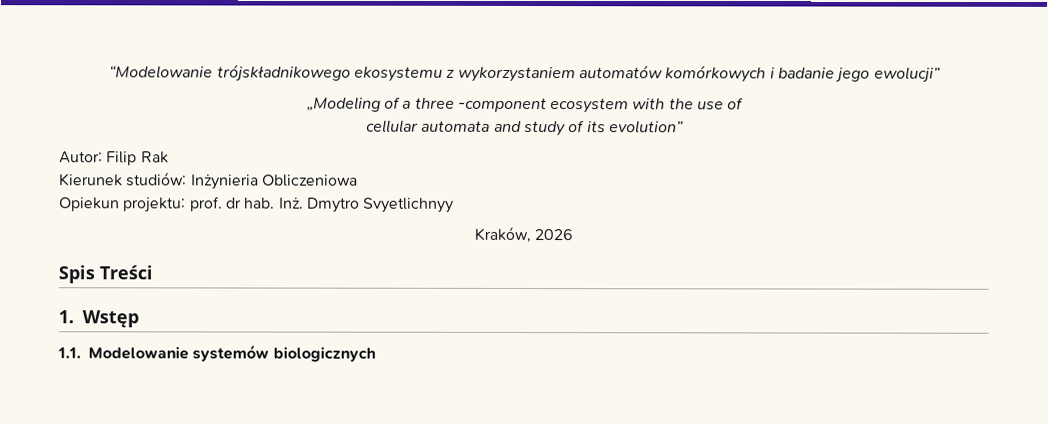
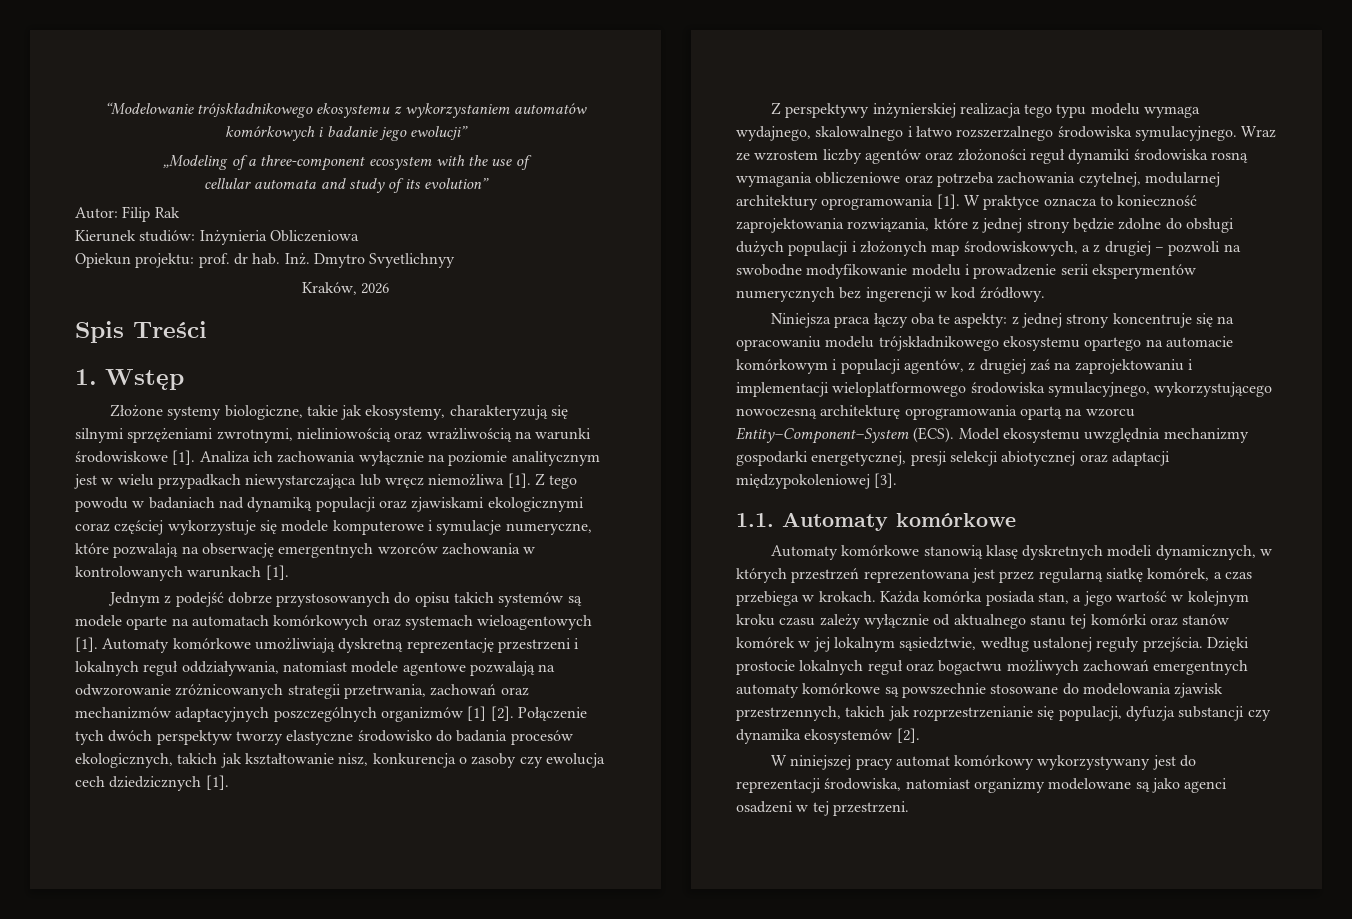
- „Modeling of a three -component ecosystem with the use of
+ „Modeling of a three-component ecosystem with the use of
- 1.1. Modelowanie systemów biologicznych
+ Złożone systemy biologiczne, takie jak ekosystemy, charakteryzują się silnymi sprzężeniami zwrotnymi, nieliniowością oraz wrażliwością na warunki środowiskowe [1]. Analiza ich zachowania wyłącznie na poziomie analitycznym jest w wielu przypadkach niewystarczająca lub wręcz niemożliwa [1]. Z tego powodu w badaniach nad dynamiką populacji oraz zjawiskami ekologicznymi coraz częściej wykorzystuje się modele komputerowe i symulacje numeryczne, które pozwalają na obserwację emergentnych wzorców zachowania w kontrolowanych warunkach [1].
+ Jednym z podejść dobrze przystosowanych do opisu takich systemów są modele oparte na automatach komórkowych oraz systemach wieloagentowych [1]. Automaty komórkowe umożliwiają dyskretną reprezentację przestrzeni i lokalnych reguł oddziaływania, natomiast modele agentowe pozwalają na odwzorowanie zróżnicowanych strategii przetrwania, zachowań oraz mechanizmów adaptacyjnych poszczególnych organizmów [1] [2]. Połączenie tych dwóch perspektyw tworzy elastyczne środowisko do badania procesów ekologicznych, takich jak kształtowanie nisz, konkurencja o zasoby czy ewolucja cech dziedzicznych [1].
+ Z perspektywy inżynierskiej realizacja tego typu modelu wymaga wydajnego, skalowalnego i łatwo rozszerzalnego środowiska symulacyjnego. Wraz ze wzrostem liczby agentów oraz złożoności reguł dynamiki środowiska rosną wymagania obliczeniowe oraz potrzeba zachowania czytelnej, modularnej architektury oprogramowania [1]. W praktyce oznacza to konieczność zaprojektowania rozwiązania, które z jednej strony będzie zdolne do obsługi dużych populacji i złożonych map środowiskowych, a z drugiej – pozwoli na swobodne modyfikowanie modelu i prowadzenie serii eksperymentów numerycznych bez ingerencji w kod źródłowy.
+ Niniejsza praca łączy oba te aspekty: z jednej strony koncentruje się na opracowaniu modelu trójskładnikowego ekosystemu opartego na automacie komórkowym i populacji agentów, z drugiej zaś na zaprojektowaniu i implementacji wieloplatformowego środowiska symulacyjnego, wykorzystującego nowoczesną architekturę oprogramowania opartą na wzorcu Entity–Component–System (ECS). Model ekosystemu uwzględnia mechanizmy gospodarki energetycznej, presji selekcji abiotycznej oraz adaptacji międzypokoleniowej [3].
+ 1.1. Automaty komórkowe
+ Automaty komórkowe stanowią klasę dyskretnych modeli dynamicznych, w których przestrzeń reprezentowana jest przez regularną siatkę komórek, a czas przebiega w krokach. Każda komórka posiada stan, a jego wartość w kolejnym kroku czasu zależy wyłącznie od aktualnego stanu tej komórki oraz stanów komórek w jej lokalnym sąsiedztwie, według ustalonej reguły przejścia. Dzięki prostocie lokalnych reguł oraz bogactwu możliwych zachowań emergentnych automaty komórkowe są powszechnie stosowane do modelowania zjawisk przestrzennych, takich jak rozprzestrzenianie się populacji, dyfuzja substancji czy dynamika ekosystemów [2].
+ W niniejszej pracy automat komórkowy wykorzystywany jest do reprezentacji środowiska, natomiast organizmy modelowane są jako agenci osadzeni w tej przestrzeni.

